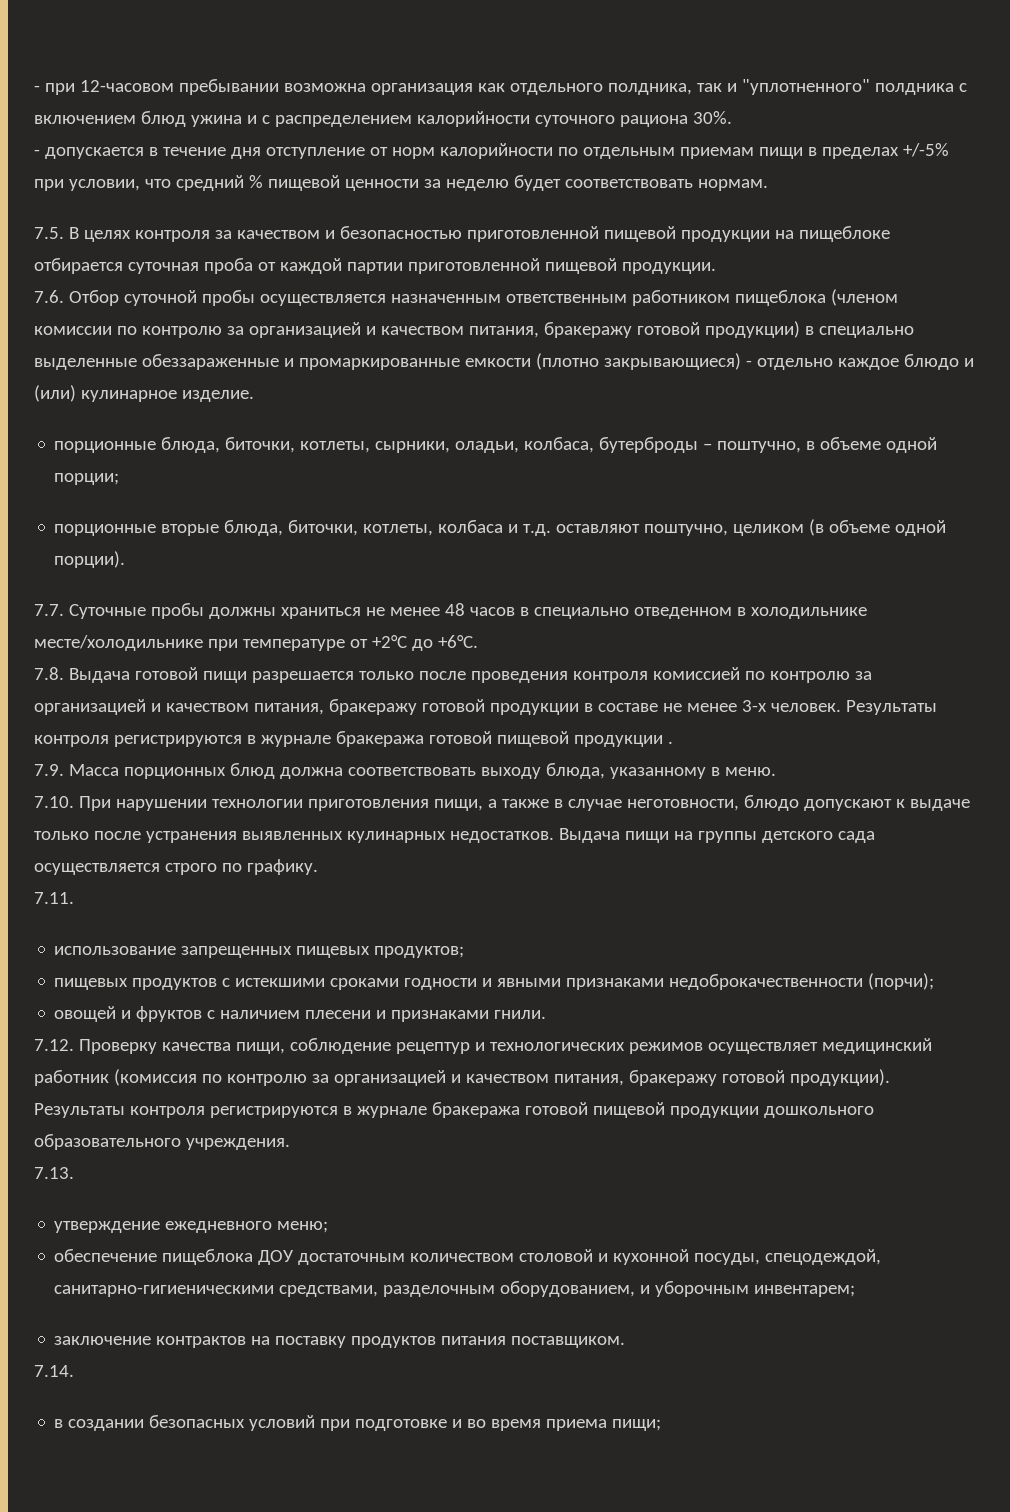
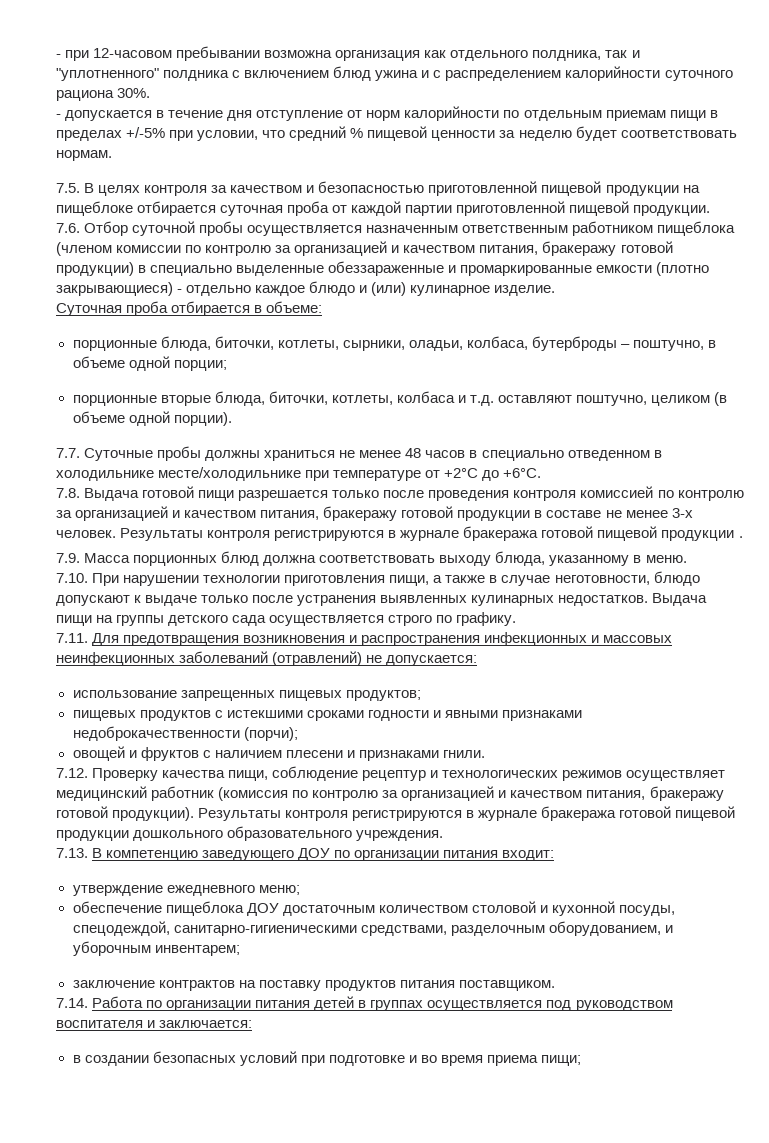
+ Суточная проба отбирается в объеме:
- 7.11.
+ 7.11. Для предотвращения возникновения и распространения инфекционных и массовых неинфекционных заболеваний (отравлений) не допускается:
- 7.13.
+ 7.13. В компетенцию заведующего ДОУ по организации питания входит:
- 7.14.
+ 7.14. Работа по организации питания детей в группах осуществляется под руководством воспитателя и заключается:

